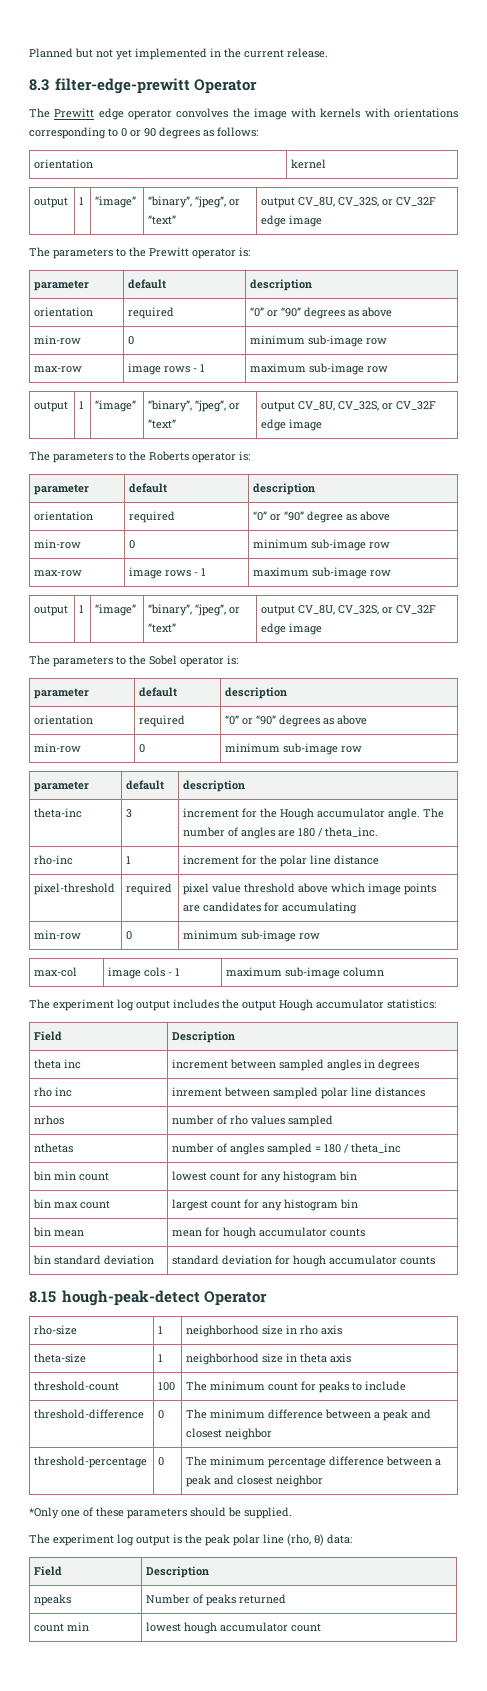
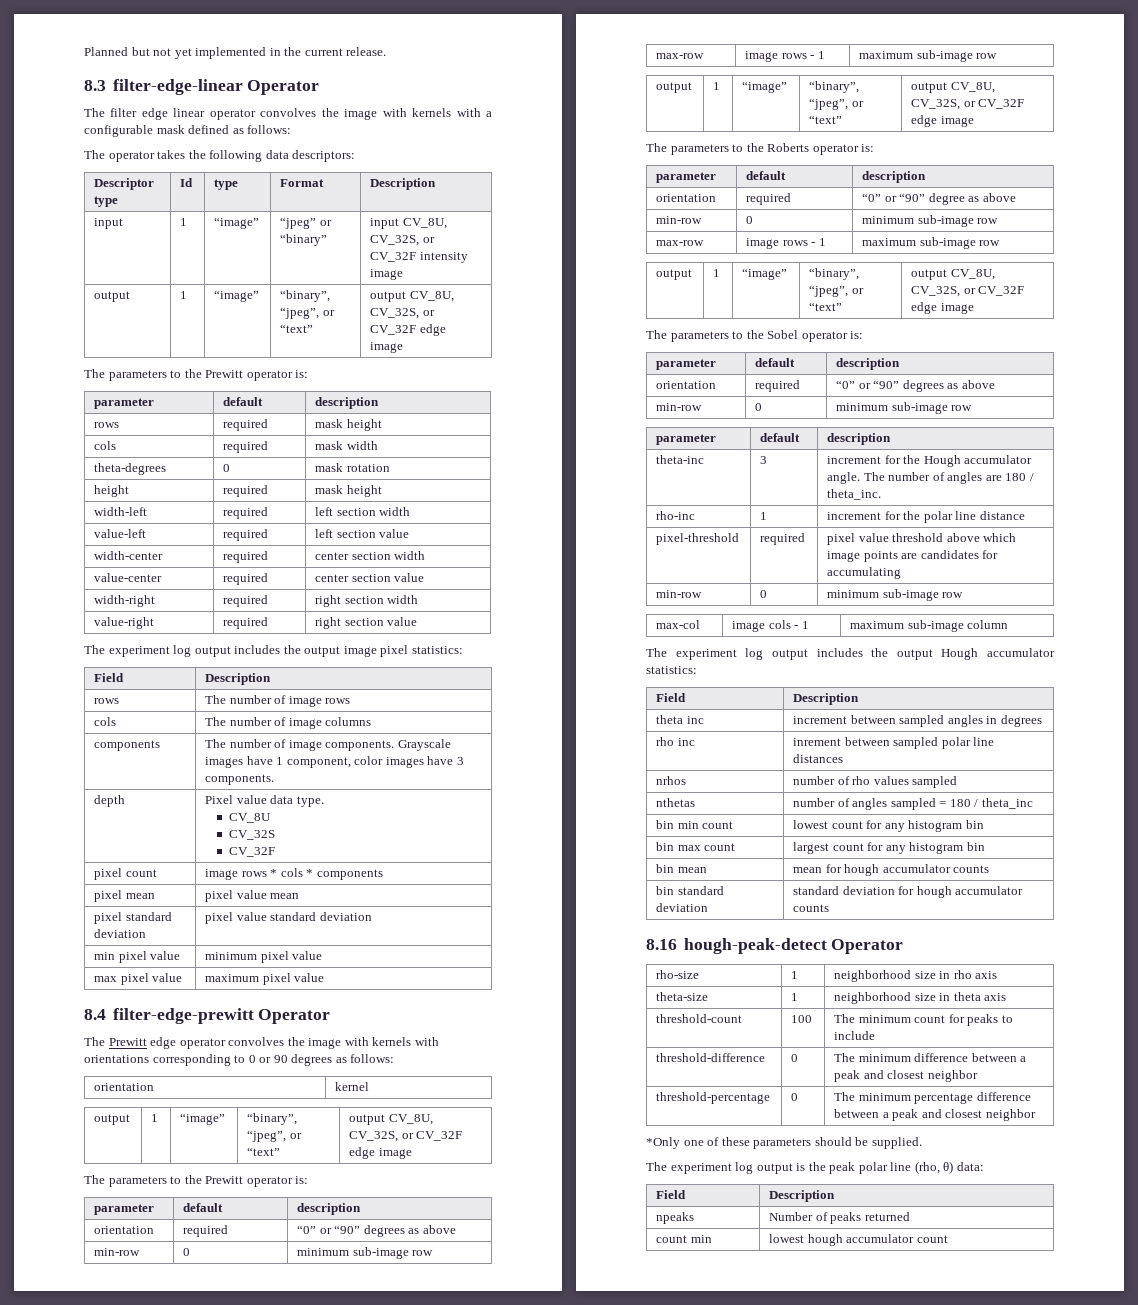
- 8.3 filter-edge-prewitt Operator
+ 8.3 filter-edge-linear Operator
+ The filter edge linear operator convolves the image with kernels with a configurable mask defined as follows:
+ The operator takes the following data descriptors:
+ Descriptor type | Id | type | Format | Description
+ input | 1 | “image” | “jpeg” or “binary” | input CV_8U, CV_32S, or CV_32F intensity image
+ output | 1 | “image” | “binary”, “jpeg”, or “text” | output CV_8U, CV_32S, or CV_32F edge image
+ The parameters to the Prewitt operator is:
+ parameter | default | description
+ rows | required | mask height
+ cols | required | mask width
+ theta-degrees | 0 | mask rotation
+ height | required | mask height
+ width-left | required | left section width
+ value-left | required | left section value
+ width-center | required | center section width
+ value-center | required | center section value
+ width-right | required | right section width
+ value-right | required | right section value
+ The experiment log output includes the output image pixel statistics:
+ Field | Description
+ rows | The number of image rows
+ cols | The number of image columns
+ components | The number of image components. Grayscale images have 1 component, color images have 3 components.
+ depth | Pixel value data type.
+ CV_8U
+ CV_32S
+ CV_32F
+ pixel count | image rows * cols * components
+ pixel mean | pixel value mean
+ pixel standard deviation | pixel value standard deviation
+ min pixel value | minimum pixel value
+ max pixel value | maximum pixel value
+ 8.4 filter-edge-prewitt Operator
- 8.15 hough-peak-detect Operator
+ 8.16 hough-peak-detect Operator

